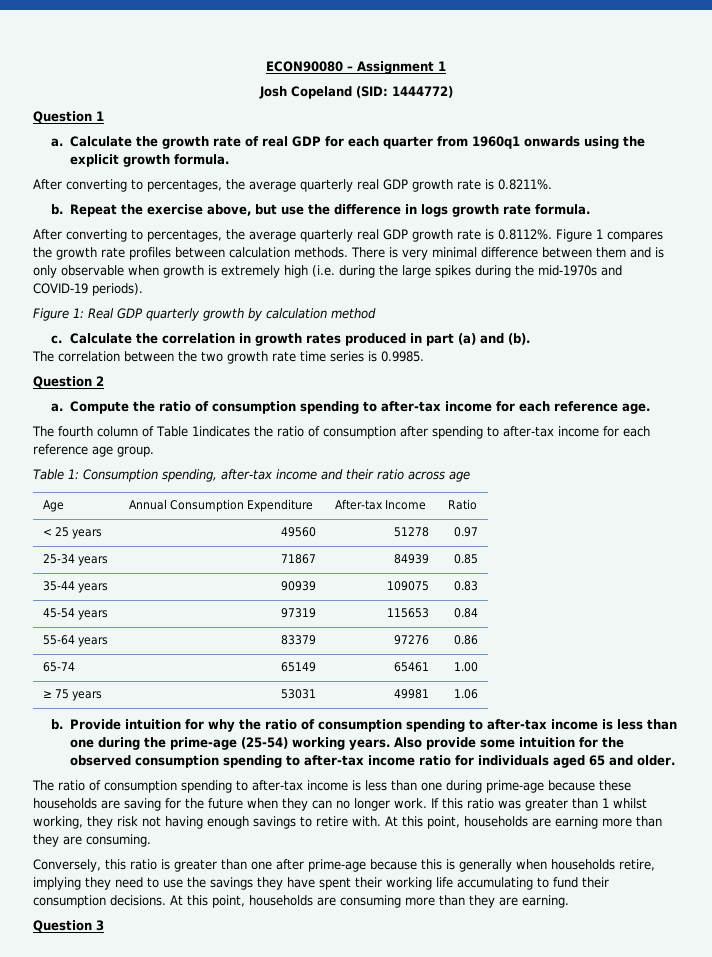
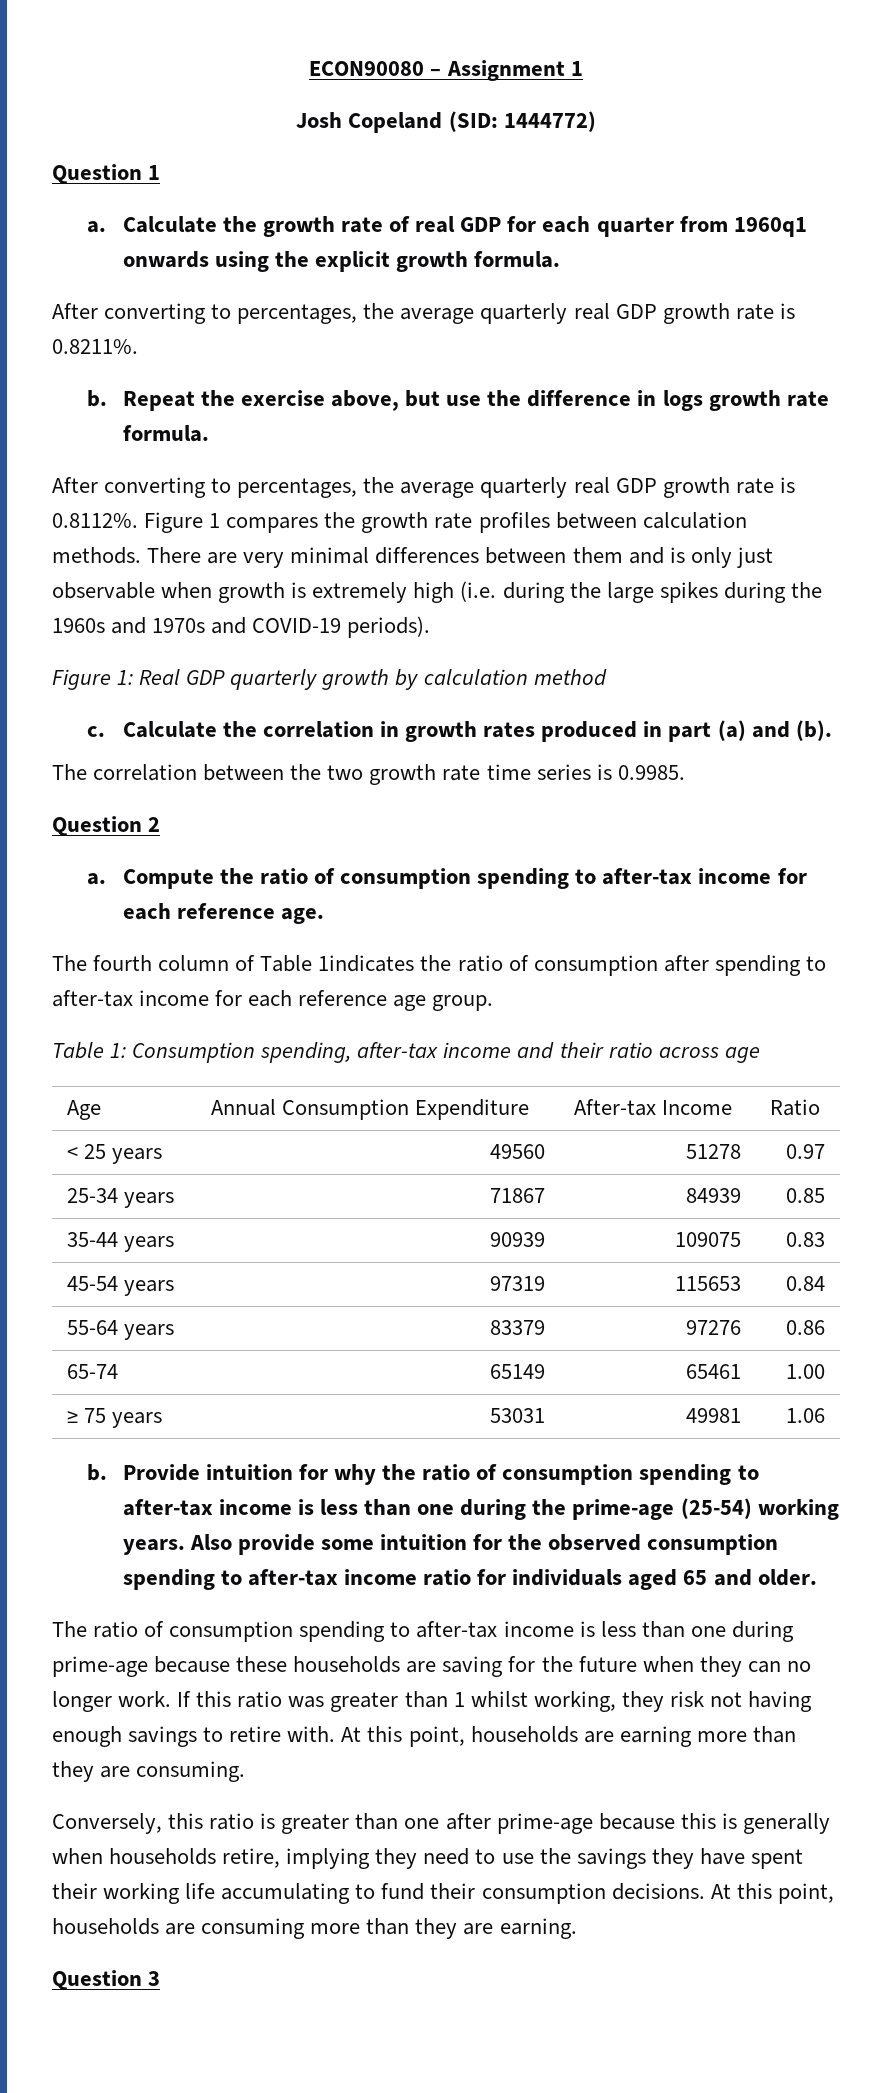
- There is very minimal difference between them and is only observable when growth is extremely high (i.e. during the large spikes during the mid-1970s and COVID-19 periods).
+ There are very minimal differences between them and is only just observable when growth is extremely high (i.e. during the large spikes during the 1960s and 1970s and COVID-19 periods).

